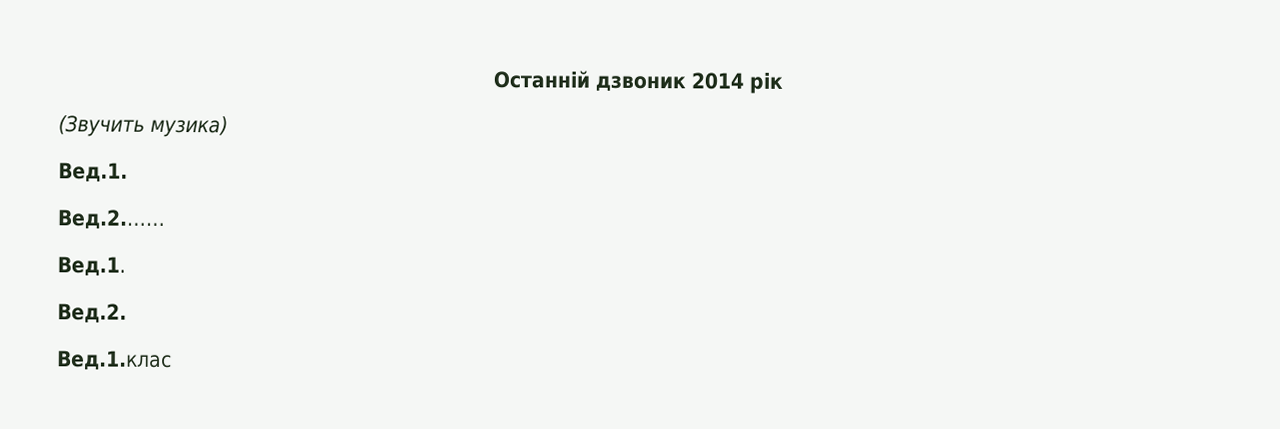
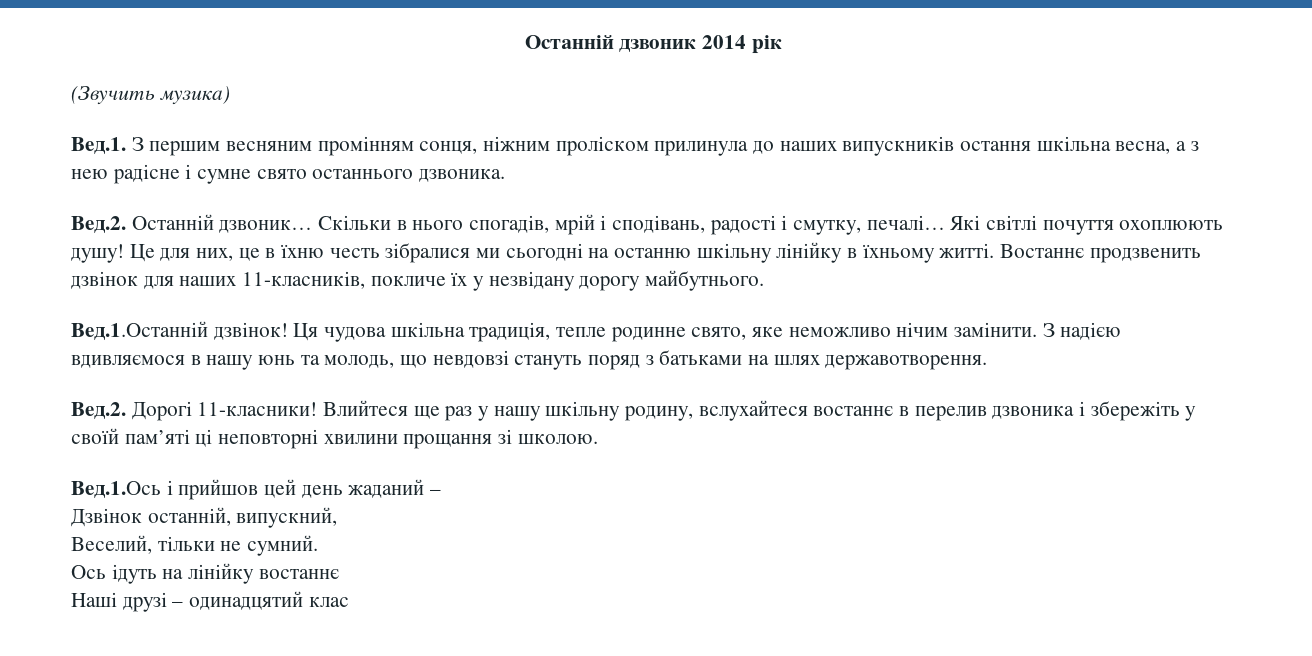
  (Звучить музика)
- Вед.1.
- Вед.2.……
- Вед.1.
- Вед.2.
- Вед.1.клас
+ Вед.1. З першим весняним промінням сонця, ніжним проліском прилинула до наших випускників остання шкільна весна, а з нею радісне і сумне свято останнього дзвоника.
+ Вед.2. Останній дзвоник… Скільки в нього спогадів, мрій і сподівань, радості і смутку, печалі… Які світлі почуття охоплюють душу! Це для них, це в їхню честь зібралися ми сьогодні на останню шкільну лінійку в їхньому житті. Востаннє продзвенить дзвінок для наших 11-класників, покличе їх у незвідану дорогу майбутнього.
+ Вед.1.Останній дзвінок! Ця чудова шкільна традиція, тепле родинне свято, яке неможливо нічим замінити. З надією вдивляємося в нашу юнь та молодь, що невдовзі стануть поряд з батьками на шлях державотворення.
+ Вед.2. Дорогі 11-класники! Влийтеся ще раз у нашу шкільну родину, вслухайтеся востаннє в перелив дзвоника і збережіть у своїй пам’яті ці неповторні хвилини прощання зі школою.
+ Вед.1.Ось і прийшов цей день жаданий –
+ Дзвінок останній, випускний,
+ Веселий, тільки не сумний.
+ Ось ідуть на лінійку востаннє
+ Наші друзі – одинадцятий клас

